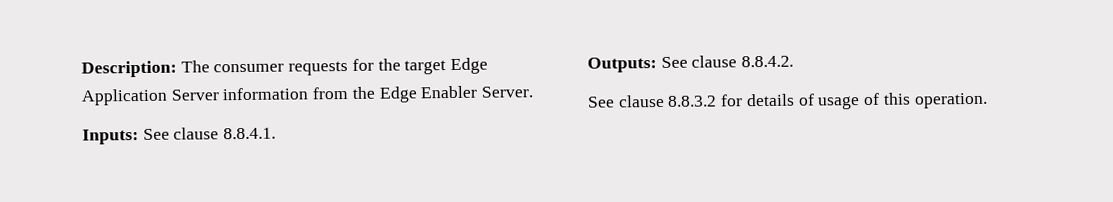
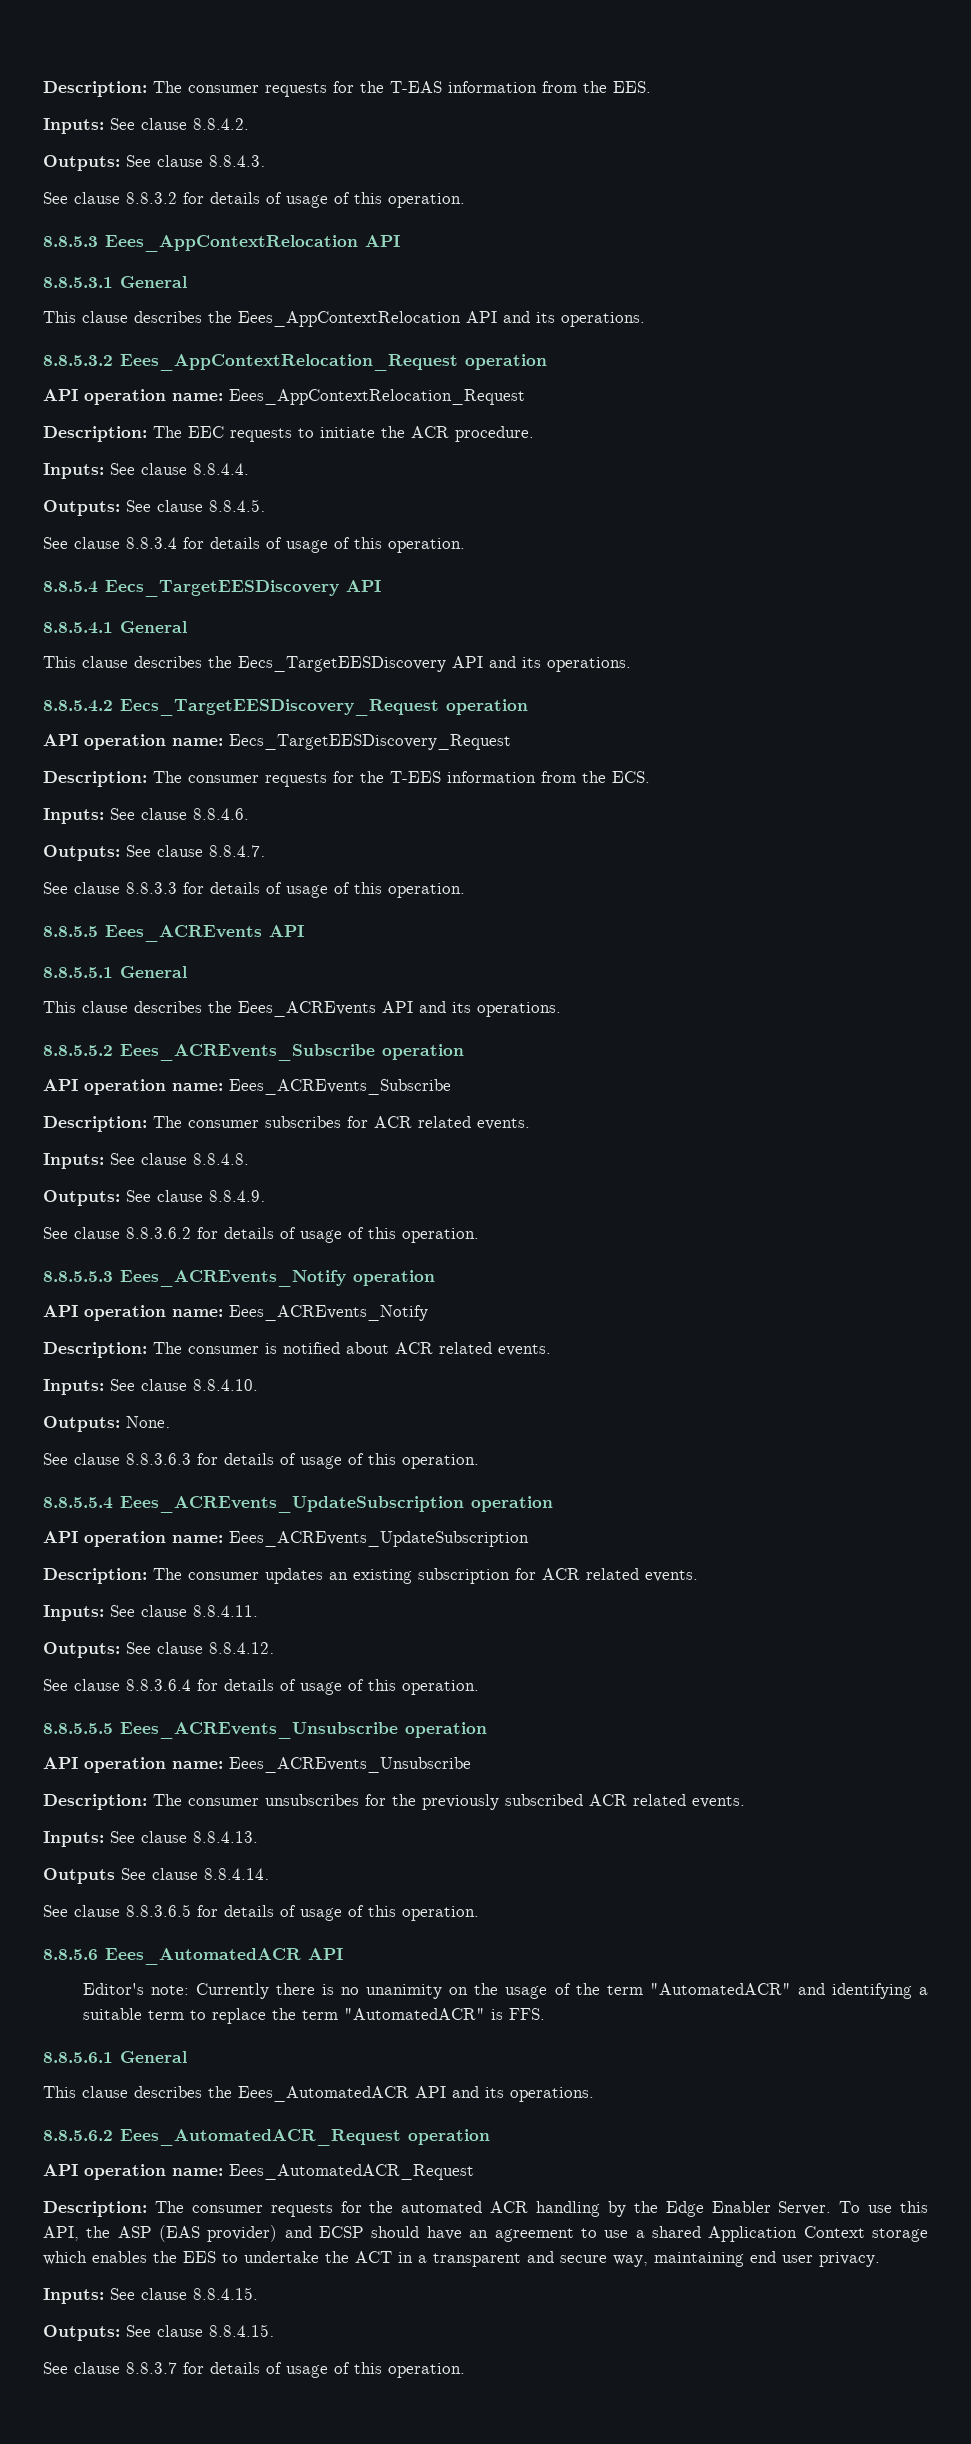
- Description: The consumer requests for the target Edge Application Server information from the Edge Enabler Server.
- Inputs: See clause 8.8.4.1.
- Outputs: See clause 8.8.4.2.
+ Description: The consumer requests for the T-EAS information from the EES.
+ Inputs: See clause 8.8.4.2.
+ Outputs: See clause 8.8.4.3.
+ 8.8.5.3 Eees_AppContextRelocation API
+ 8.8.5.3.1 General
+ This clause describes the Eees_AppContextRelocation API and its operations.
+ 8.8.5.3.2 Eees_AppContextRelocation_Request operation
+ API operation name: Eees_AppContextRelocation_Request
+ Description: The EEC requests to initiate the ACR procedure.
+ Inputs: See clause 8.8.4.4.
+ Outputs: See clause 8.8.4.5.
+ See clause 8.8.3.4 for details of usage of this operation.
+ 8.8.5.4 Eecs_TargetEESDiscovery API
+ 8.8.5.4.1 General
+ This clause describes the Eecs_TargetEESDiscovery API and its operations.
+ 8.8.5.4.2 Eecs_TargetEESDiscovery_Request operation
+ API operation name: Eecs_TargetEESDiscovery_Request
+ Description: The consumer requests for the T-EES information from the ECS.
+ Inputs: See clause 8.8.4.6.
+ Outputs: See clause 8.8.4.7.
+ See clause 8.8.3.3 for details of usage of this operation.
+ 8.8.5.5 Eees_ACREvents API
+ 8.8.5.5.1 General
+ This clause describes the Eees_ACREvents API and its operations.
+ 8.8.5.5.2 Eees_ACREvents_Subscribe operation
+ API operation name: Eees_ACREvents_Subscribe
+ Description: The consumer subscribes for ACR related events.
+ Inputs: See clause 8.8.4.8.
+ Outputs: See clause 8.8.4.9.
+ See clause 8.8.3.6.2 for details of usage of this operation.
+ 8.8.5.5.3 Eees_ACREvents_Notify operation
+ API operation name: Eees_ACREvents_Notify
+ Description: The consumer is notified about ACR related events.
+ Inputs: See clause 8.8.4.10.
+ Outputs: None.
+ See clause 8.8.3.6.3 for details of usage of this operation.
+ 8.8.5.5.4 Eees_ACREvents_UpdateSubscription operation
+ API operation name: Eees_ACREvents_UpdateSubscription
+ Description: The consumer updates an existing subscription for ACR related events.
+ Inputs: See clause 8.8.4.11.
+ Outputs: See clause 8.8.4.12.
+ See clause 8.8.3.6.4 for details of usage of this operation.
+ 8.8.5.5.5 Eees_ACREvents_Unsubscribe operation
+ API operation name: Eees_ACREvents_Unsubscribe
+ Description: The consumer unsubscribes for the previously subscribed ACR related events.
+ Inputs: See clause 8.8.4.13.
+ Outputs See clause 8.8.4.14.
+ See clause 8.8.3.6.5 for details of usage of this operation.
+ 8.8.5.6 Eees_AutomatedACR API
+ Editor's note: Currently there is no unanimity on the usage of the term "AutomatedACR" and identifying a suitable term to replace the term "AutomatedACR" is FFS.
+ 8.8.5.6.1 General
+ This clause describes the Eees_AutomatedACR API and its operations.
+ 8.8.5.6.2 Eees_AutomatedACR_Request operation
+ API operation name: Eees_AutomatedACR_Request
+ Description: The consumer requests for the automated ACR handling by the Edge Enabler Server. To use this API, the ASP (EAS provider) and ECSP should have an agreement to use a shared Application Context storage which enables the EES to undertake the ACT in a transparent and secure way, maintaining end user privacy.
+ Inputs: See clause 8.8.4.15.
+ Outputs: See clause 8.8.4.15.
+ See clause 8.8.3.7 for details of usage of this operation.

